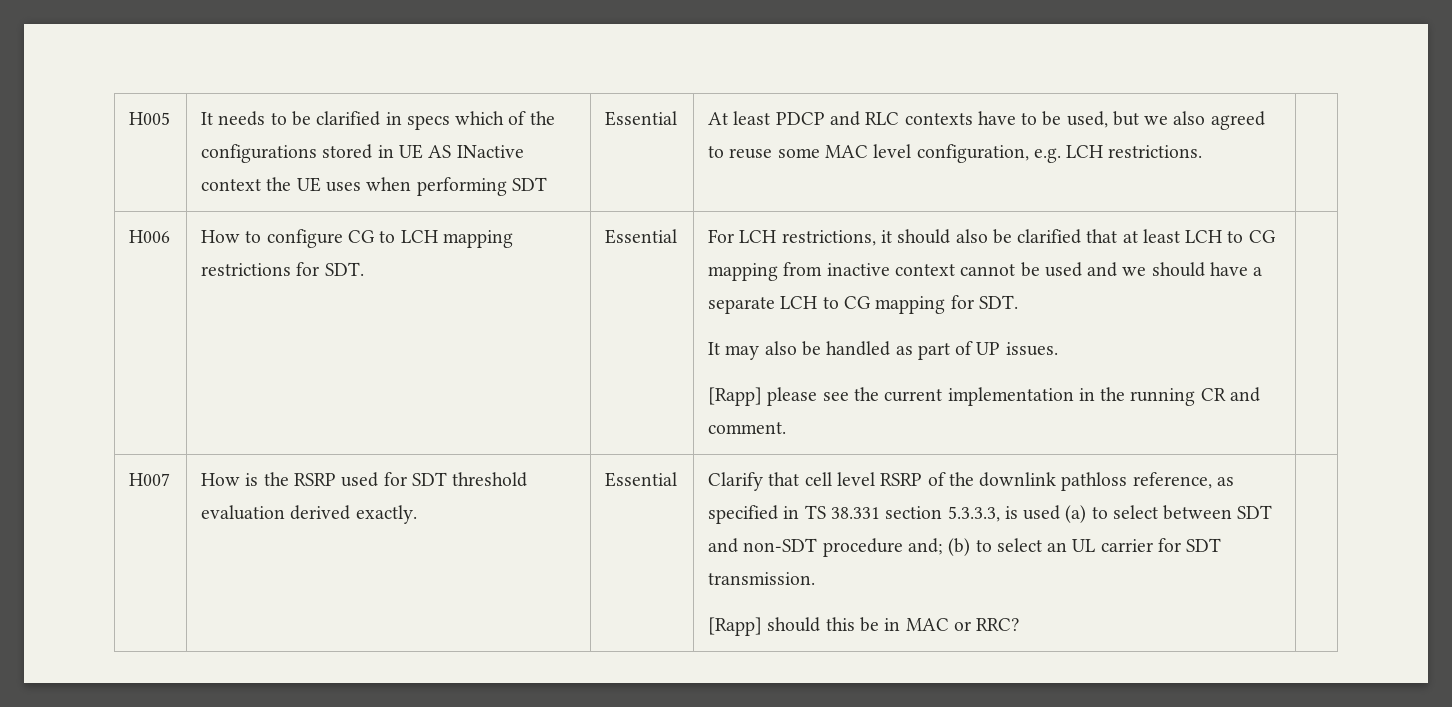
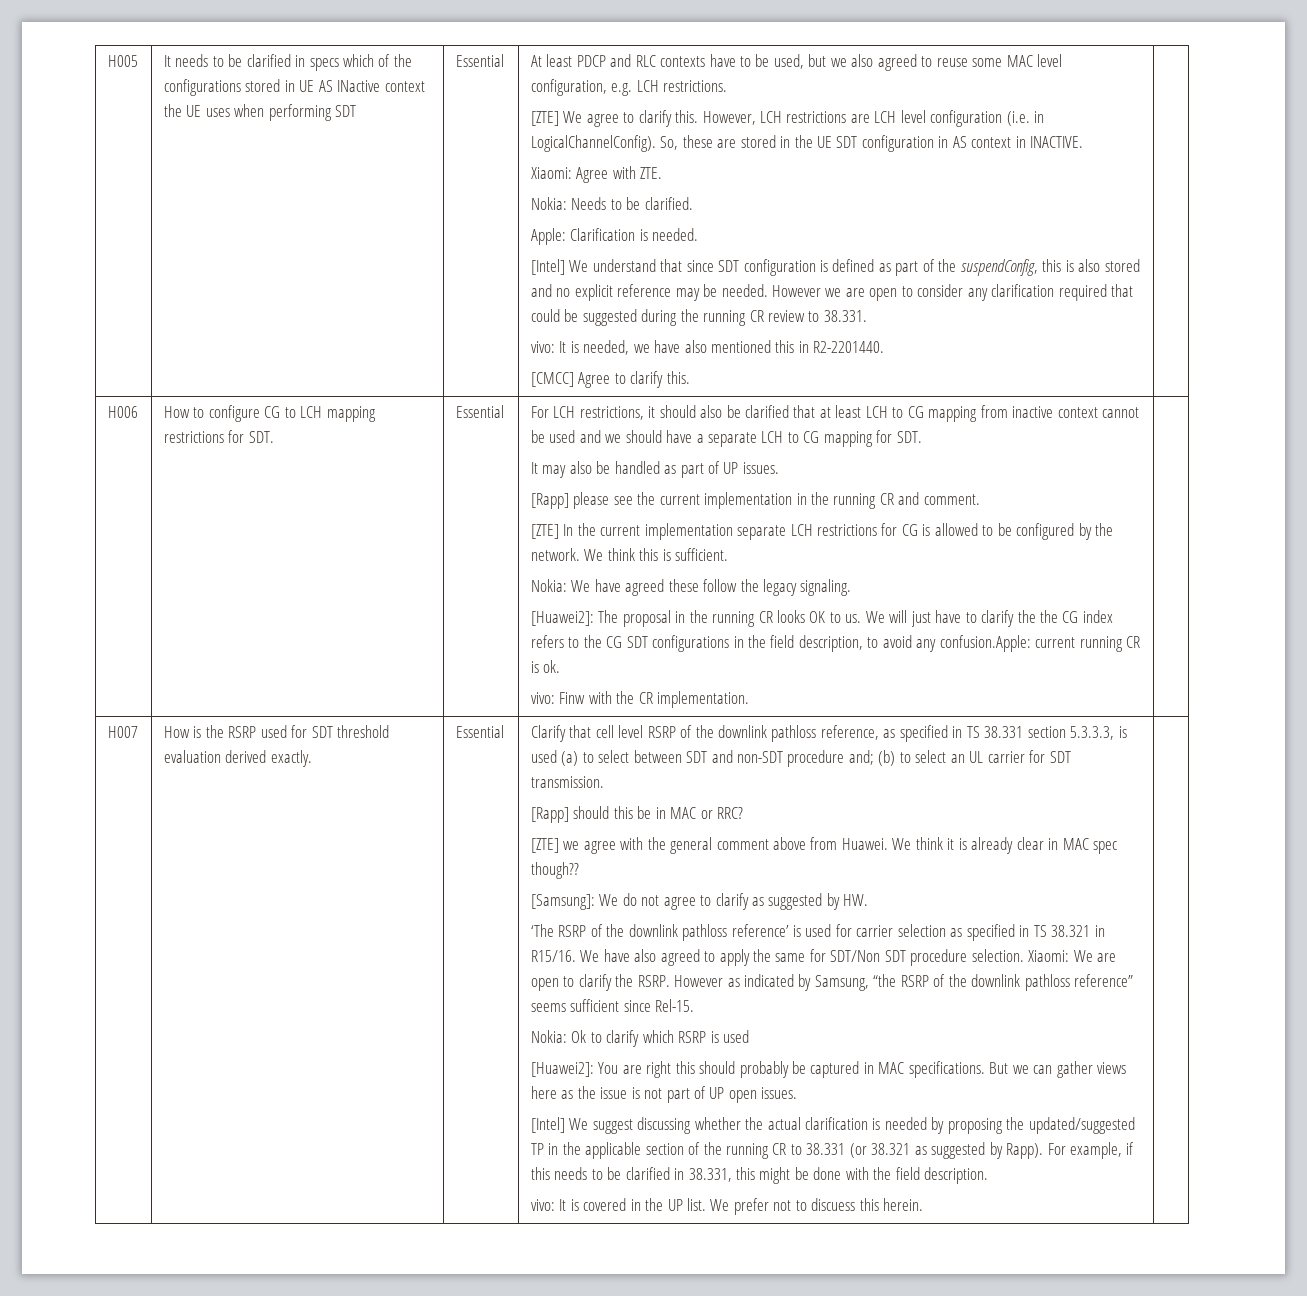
+ [ZTE] We agree to clarify this. However, LCH restrictions are LCH level configuration (i.e. in LogicalChannelConfig). So, these are stored in the UE SDT configuration in AS context in INACTIVE.
+ Xiaomi: Agree with ZTE.
+ Nokia: Needs to be clarified.
+ Apple: Clarification is needed.
+ [Intel] We understand that since SDT configuration is defined as part of the suspendConfig, this is also stored and no explicit reference may be needed. However we are open to consider any clarification required that could be suggested during the running CR review to 38.331.
+ vivo: It is needed, we have also mentioned this in R2-2201440.
+ [CMCC] Agree to clarify this.
+ [ZTE] In the current implementation separate LCH restrictions for CG is allowed to be configured by the network. We think this is sufficient.
+ Nokia: We have agreed these follow the legacy signaling.
+ [Huawei2]: The proposal in the running CR looks OK to us. We will just have to clarify the the CG index refers to the CG SDT configurations in the field description, to avoid any confusion.Apple: current running CR is ok.
+ vivo: Finw with the CR implementation.
+ [ZTE] we agree with the general comment above from Huawei. We think it is already clear in MAC spec though??
+ [Samsung]: We do not agree to clarify as suggested by HW.
+ ‘The RSRP of the downlink pathloss reference’ is used for carrier selection as specified in TS 38.321 in R15/16. We have also agreed to apply the same for SDT/Non SDT procedure selection. Xiaomi: We are open to clarify the RSRP. However as indicated by Samsung, “the RSRP of the downlink pathloss reference” seems sufficient since Rel-15.
+ Nokia: Ok to clarify which RSRP is used
+ [Huawei2]: You are right this should probably be captured in MAC specifications. But we can gather views here as the issue is not part of UP open issues.
+ [Intel] We suggest discussing whether the actual clarification is needed by proposing the updated/suggested TP in the applicable section of the running CR to 38.331 (or 38.321 as suggested by Rapp). For example, if this needs to be clarified in 38.331, this might be done with the field description.
+ vivo: It is covered in the UP list. We prefer not to discuess this herein.

